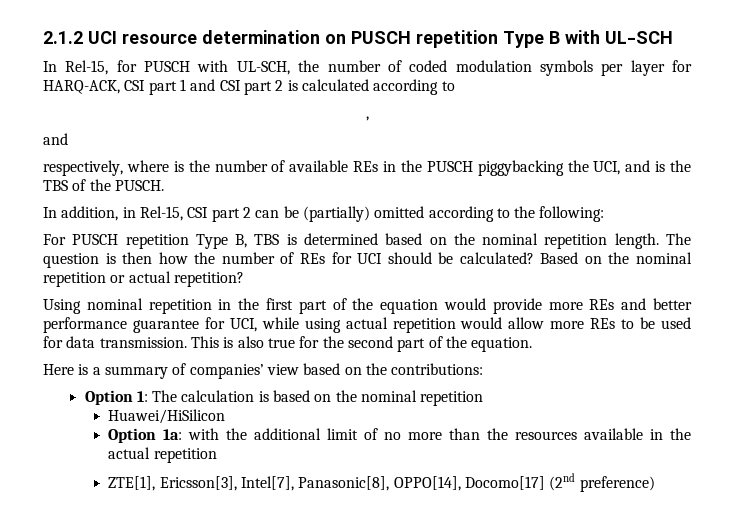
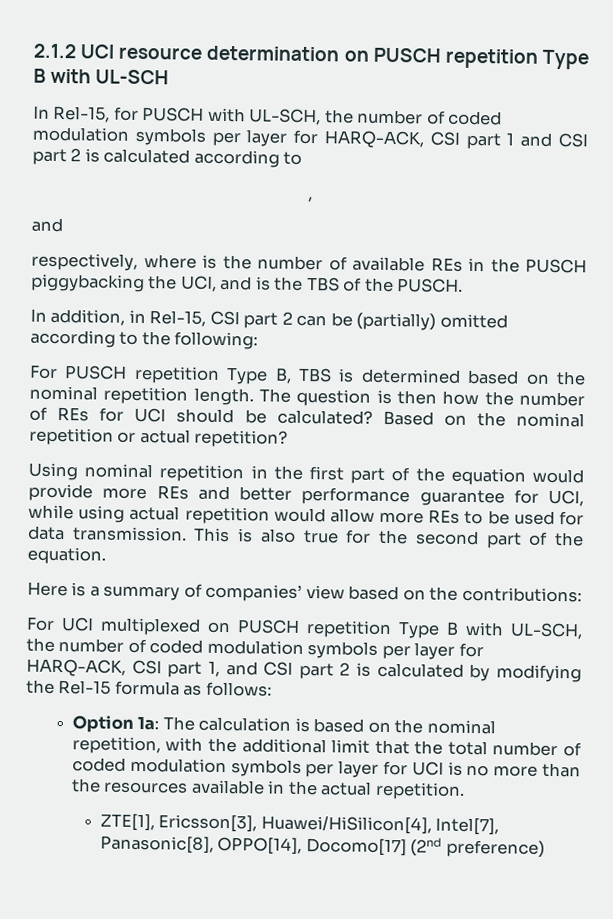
- Option 1: The calculation is based on the nominal repetition
- Huawei/HiSilicon
- Option 1a: with the additional limit of no more than the resources available in the actual repetition
+ For UCI multiplexed on PUSCH repetition Type B with UL-SCH, the number of coded modulation symbols per layer for HARQ-ACK, CSI part 1, and CSI part 2 is calculated by modifying the Rel-15 formula as follows:
+ Option 1a: The calculation is based on the nominal repetition, with the additional limit that the total number of coded modulation symbols per layer for UCI is no more than the resources available in the actual repetition.
- ZTE[1], Ericsson[3], Intel[7], Panasonic[8], OPPO[14], Docomo[17] (2nd preference)
+ ZTE[1], Ericsson[3], Huawei/HiSilicon[4], Intel[7], Panasonic[8], OPPO[14], Docomo[17] (2nd preference)

